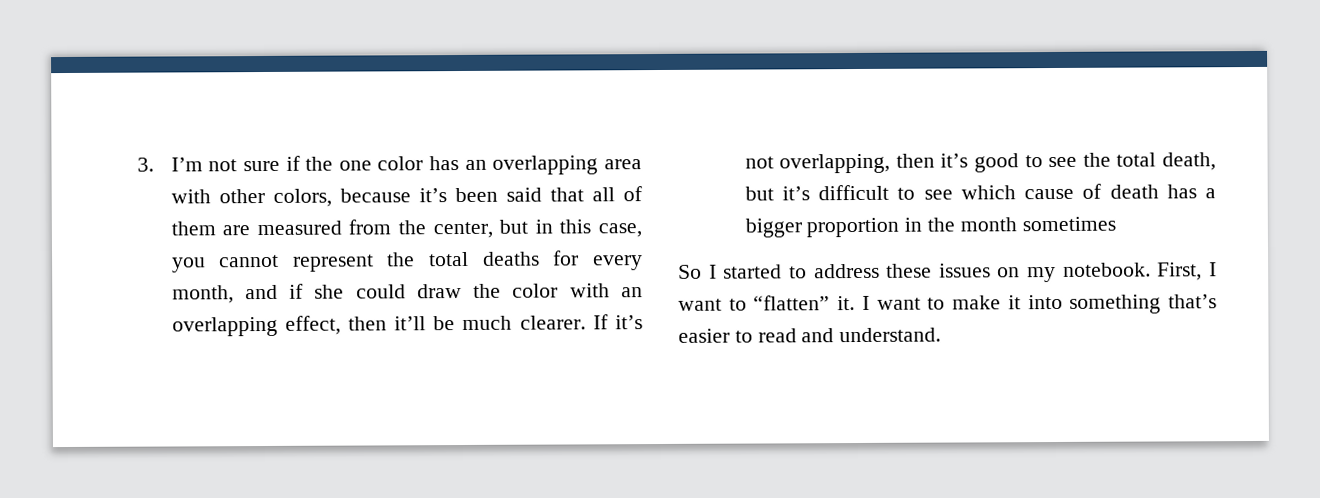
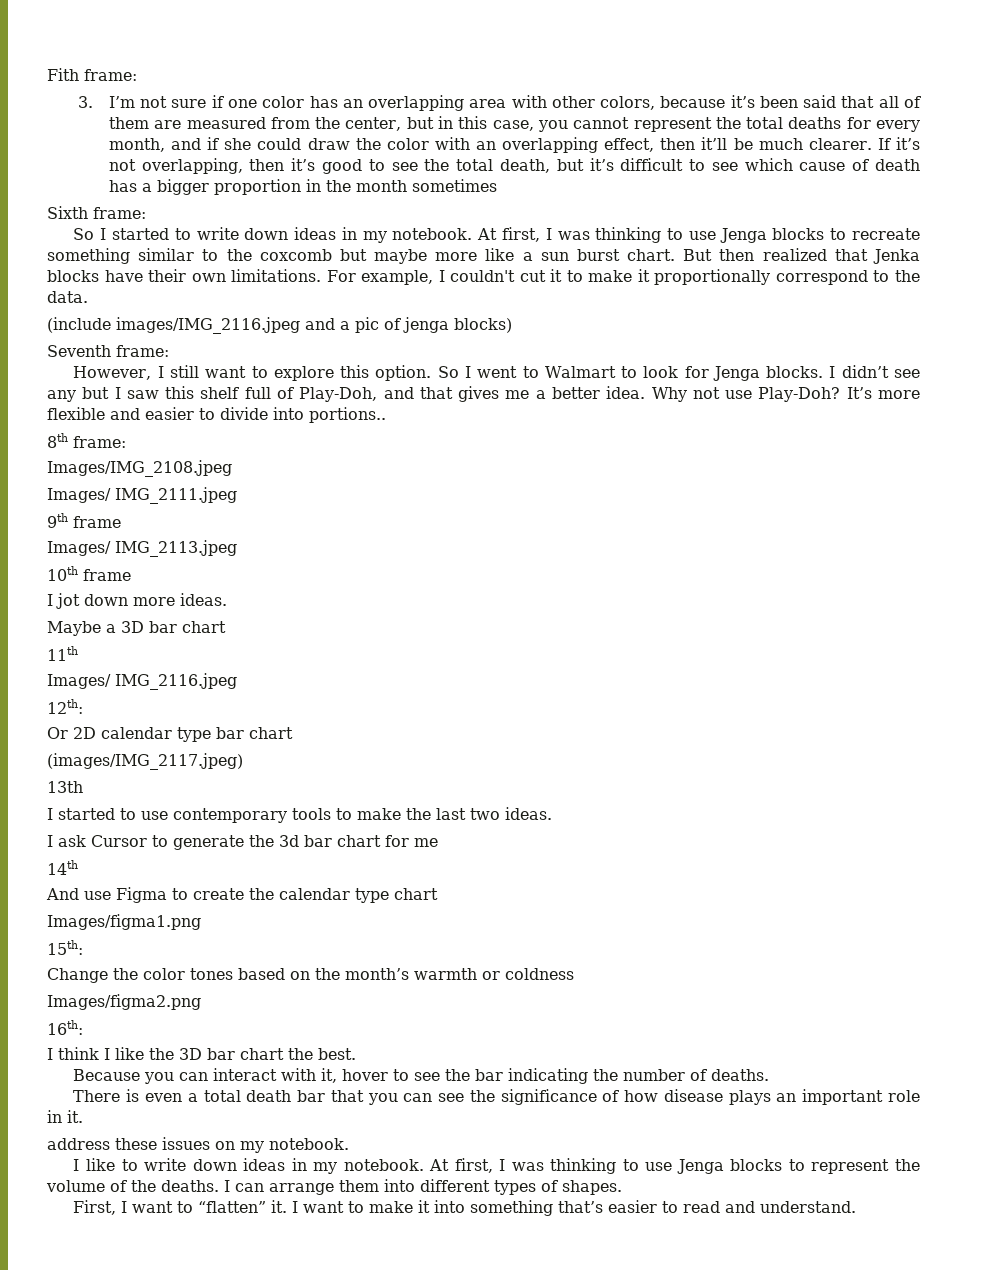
+ Fith frame:
- 3. I’m not sure if the one color has an overlapping area with other colors, because it’s been said that all of them are measured from the center, but in this case, you cannot represent the total deaths for every month, and if she could draw the color with an overlapping effect, then it’ll be much clearer.
+ 3. I’m not sure if one color has an overlapping area with other colors, because it’s been said that all of them are measured from the center, but in this case, you cannot represent the total deaths for every month, and if she could draw the color with an overlapping effect, then it’ll be much clearer.
+ Sixth frame:
- So I started to address these issues on my notebook. First, I want to “flatten” it.
+ So I started to write down ideas in my notebook. At first, I was thinking to use Jenga blocks to recreate something similar to the coxcomb but maybe more like a sun burst chart. But then realized that Jenka blocks have their own limitations. For example, I couldn't cut it to make it proportionally correspond to the data.
+ (include images/IMG_2116.jpeg and a pic of jenga blocks)
+ Seventh frame:
+ However, I still want to explore this option. So I went to Walmart to look for Jenga blocks. I didn’t see any but I saw this shelf full of Play-Doh, and that gives me a better idea. Why not use Play-Doh? It’s more flexible and easier to divide into portions..
+ 8th frame:
+ Images/IMG_2108.jpeg
+ Images/ IMG_2111.jpeg
+ 9th frame
+ Images/ IMG_2113.jpeg
+ 10th frame
+ I jot down more ideas.
+ Maybe a 3D bar chart
+ 11th
+ Images/ IMG_2116.jpeg
+ 12th:
+ Or 2D calendar type bar chart
+ (images/IMG_2117.jpeg)
+ 13th
+ I started to use contemporary tools to make the last two ideas.
+ I ask Cursor to generate the 3d bar chart for me
+ 14th
+ And use Figma to create the calendar type chart
+ Images/figma1.png
+ 15th:
+ Change the color tones based on the month’s warmth or coldness
+ Images/figma2.png
+ 16th:
+ I think I like the 3D bar chart the best.
+ Because you can interact with it, hover to see the bar indicating the number of deaths.
+ There is even a total death bar that you can see the significance of how disease plays an important role in it.
+ address these issues on my notebook.
+ I like to write down ideas in my notebook. At first, I was thinking to use Jenga blocks to represent the volume of the deaths. I can arrange them into different types of shapes.
+ First, I want to “flatten” it.

